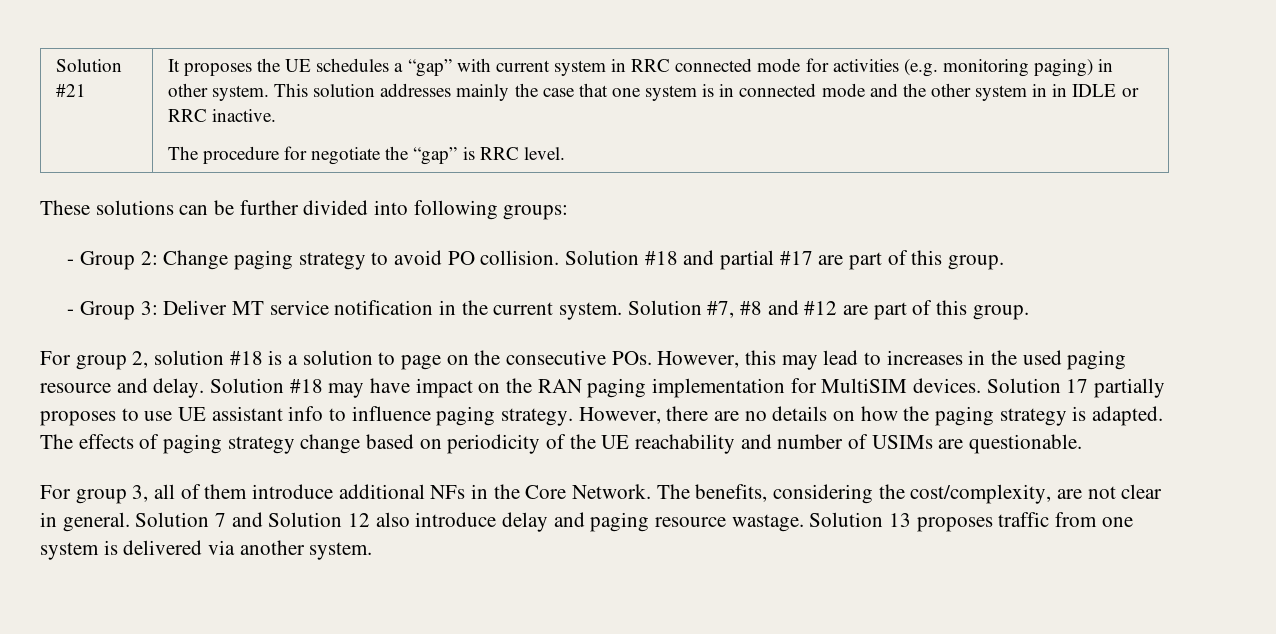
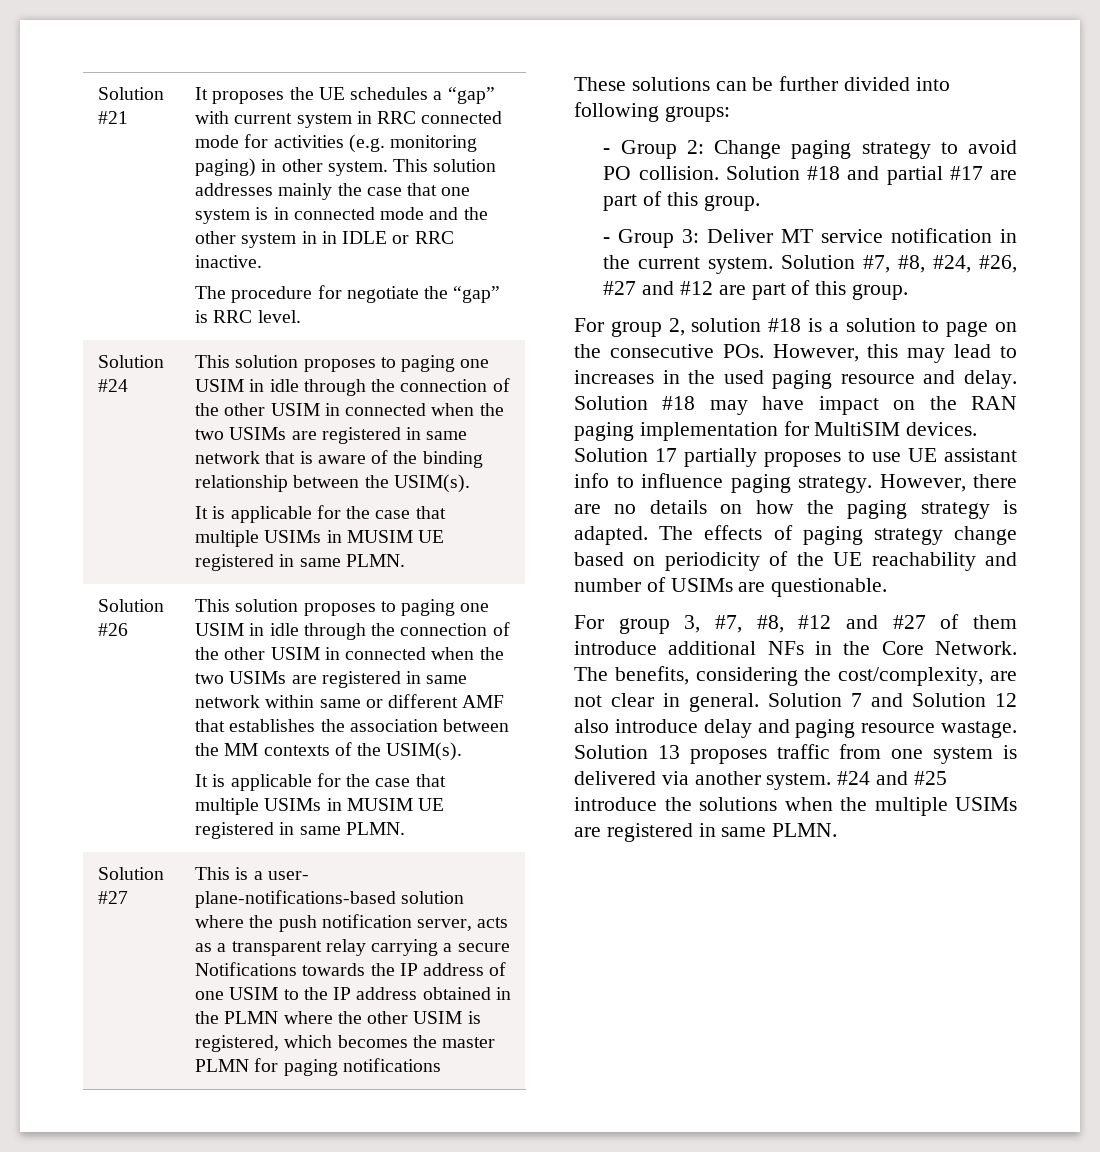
+ Solution #24 | This solution proposes to paging one USIM in idle through the connection of the other USIM in connected when the two USIMs are registered in same network that is aware of the binding relationship between the USIM(s).
+ It is applicable for the case that multiple USIMs in MUSIM UE registered in same PLMN.
+ Solution #26 | This solution proposes to paging one USIM in idle through the connection of the other USIM in connected when the two USIMs are registered in same network within same or different AMF that establishes the association between the MM contexts of the USIM(s).
+ It is applicable for the case that multiple USIMs in MUSIM UE registered in same PLMN.
+ Solution #27 | This is a user- plane-notifications-based solution where the push notification server, acts as a transparent relay carrying a secure Notifications towards the IP address of one USIM to the IP address obtained in the PLMN where the other USIM is registered, which becomes the master PLMN for paging notifications
- Solution #7, #8 and #12 are part of this group.
+ Solution #7, #8, #24, #26, #27 and #12 are part of this group.
- For group 3, all of them introduce additional NFs in the Core Network.
+ For group 3, #7, #8, #12 and #27 of them introduce additional NFs in the Core Network.
+ #24 and #25 introduce the solutions when the multiple USIMs are registered in same PLMN.

